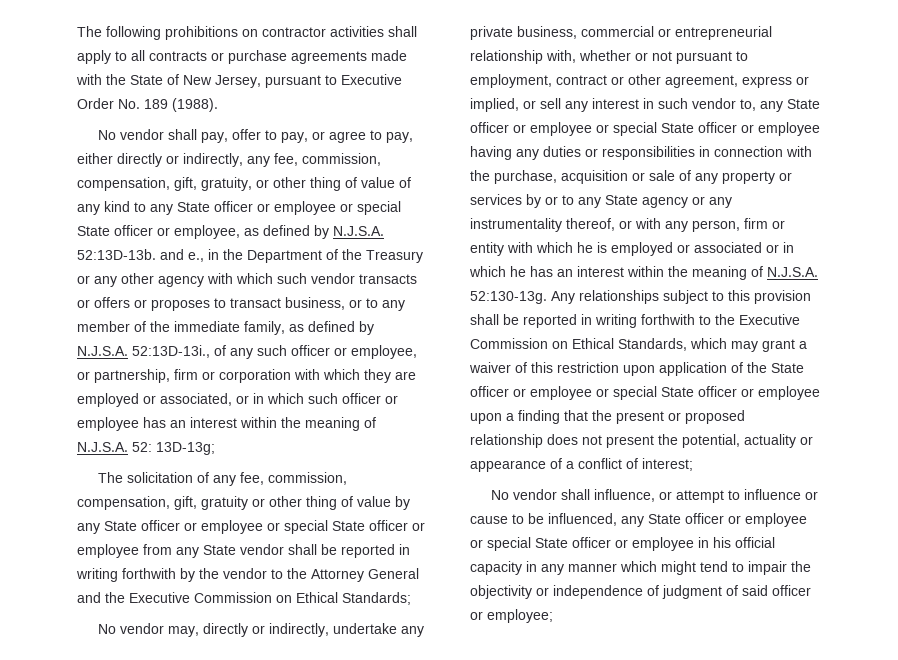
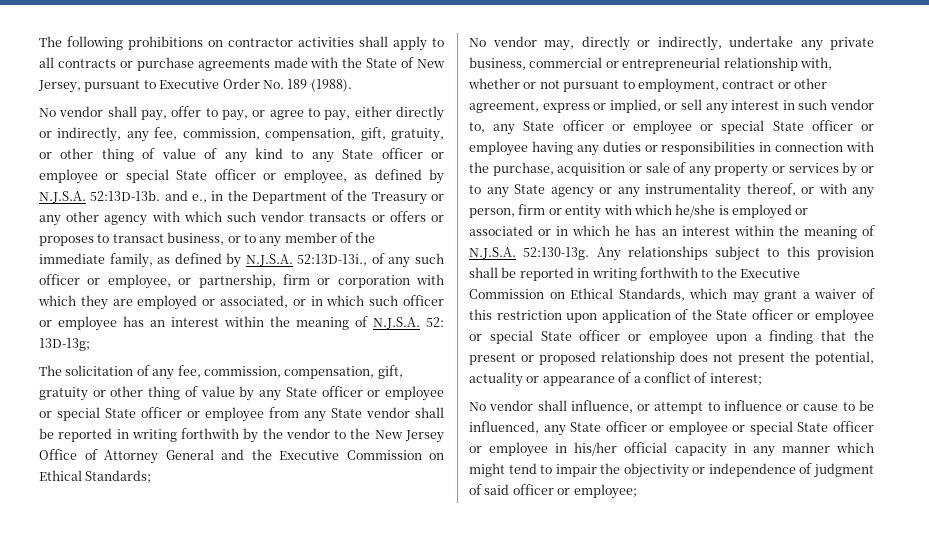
- The solicitation of any fee, commission, compensation, gift, gratuity or other thing of value by any State officer or employee or special State officer or employee from any State vendor shall be reported in writing forthwith by the vendor to the Attorney General and the Executive Commission on Ethical Standards;
+ The solicitation of any fee, commission, compensation, gift, gratuity or other thing of value by any State officer or employee or special State officer or employee from any State vendor shall be reported in writing forthwith by the vendor to the New Jersey Office of Attorney General and the Executive Commission on Ethical Standards;
- No vendor may, directly or indirectly, undertake any private business, commercial or entrepreneurial relationship with, whether or not pursuant to employment, contract or other agreement, express or implied, or sell any interest in such vendor to, any State officer or employee or special State officer or employee having any duties or responsibilities in connection with the purchase, acquisition or sale of any property or services by or to any State agency or any instrumentality thereof, or with any person, firm or entity with which he is employed or associated or in which he has an interest within the meaning of N.J.S.A. 52:130-13g.
+ No vendor may, directly or indirectly, undertake any private business, commercial or entrepreneurial relationship with, whether or not pursuant to employment, contract or other agreement, express or implied, or sell any interest in such vendor to, any State officer or employee or special State officer or employee having any duties or responsibilities in connection with the purchase, acquisition or sale of any property or services by or to any State agency or any instrumentality thereof, or with any person, firm or entity with which he/she is employed or associated or in which he has an interest within the meaning of N.J.S.A. 52:130-13g.
- No vendor shall influence, or attempt to influence or cause to be influenced, any State officer or employee or special State officer or employee in his official capacity in any manner which might tend to impair the objectivity or independence of judgment of said officer or employee;
+ No vendor shall influence, or attempt to influence or cause to be influenced, any State officer or employee or special State officer or employee in his/her official capacity in any manner which might tend to impair the objectivity or independence of judgment of said officer or employee;

